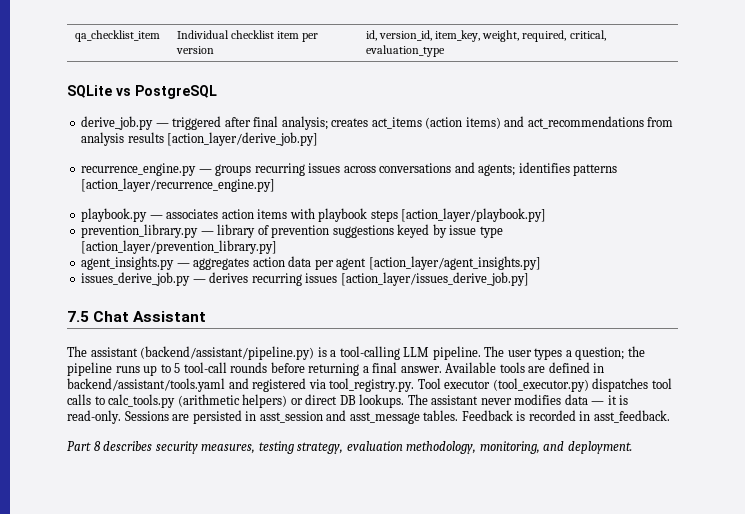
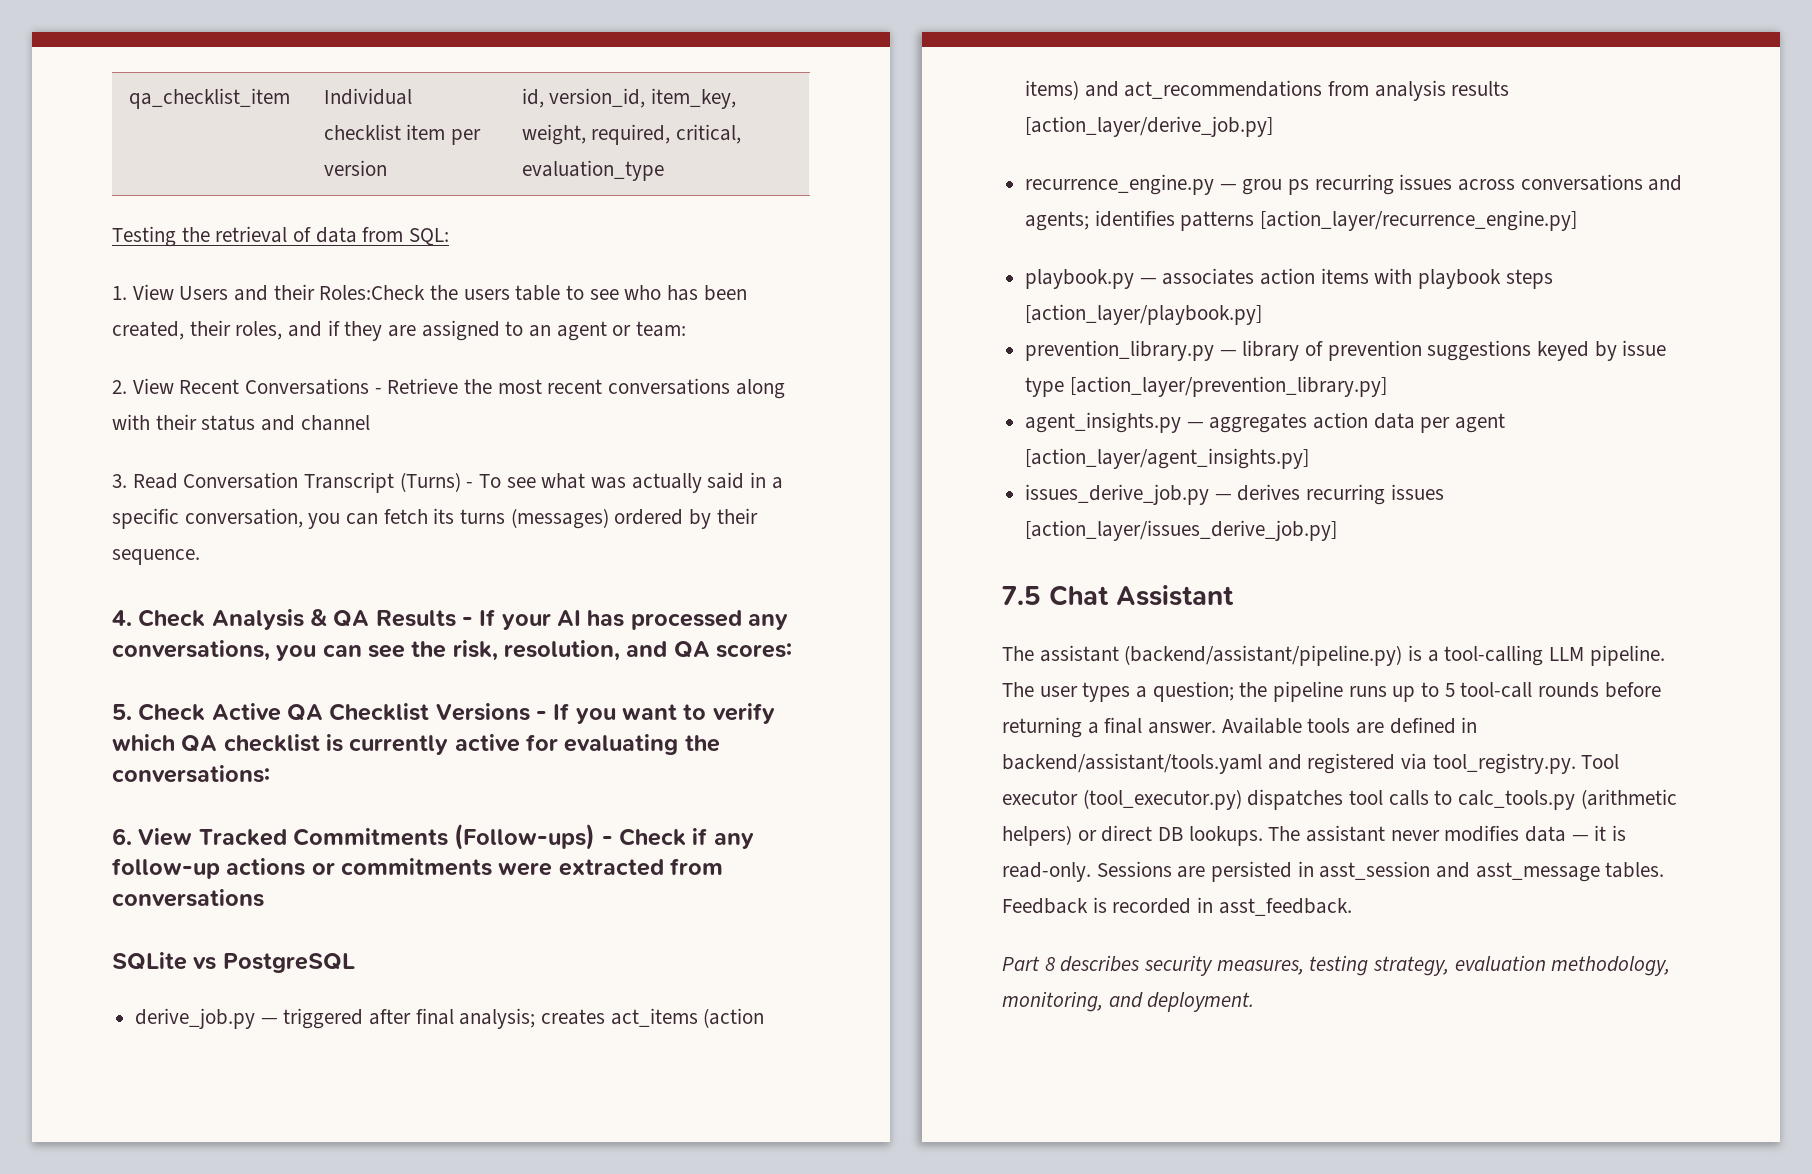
+ Testing the retrieval of data from SQL:
+ 1. View Users and their Roles:Check the users table to see who has been created, their roles, and if they are assigned to an agent or team:
+ 2. View Recent Conversations - Retrieve the most recent conversations along with their status and channel
+ 3. Read Conversation Transcript (Turns) - To see what was actually said in a specific conversation, you can fetch its turns (messages) ordered by their sequence.
+ 4. Check Analysis & QA Results - If your AI has processed any conversations, you can see the risk, resolution, and QA scores:
+ 5. Check Active QA Checklist Versions - If you want to verify which QA checklist is currently active for evaluating the conversations:
+ 6. View Tracked Commitments (Follow-ups) - Check if any follow-up actions or commitments were extracted from conversations
- recurrence_engine.py — groups recurring issues across conversations and agents; identifies patterns [action_layer/recurrence_engine.py]
+ recurrence_engine.py — grou ps recurring issues across conversations and agents; identifies patterns [action_layer/recurrence_engine.py]

